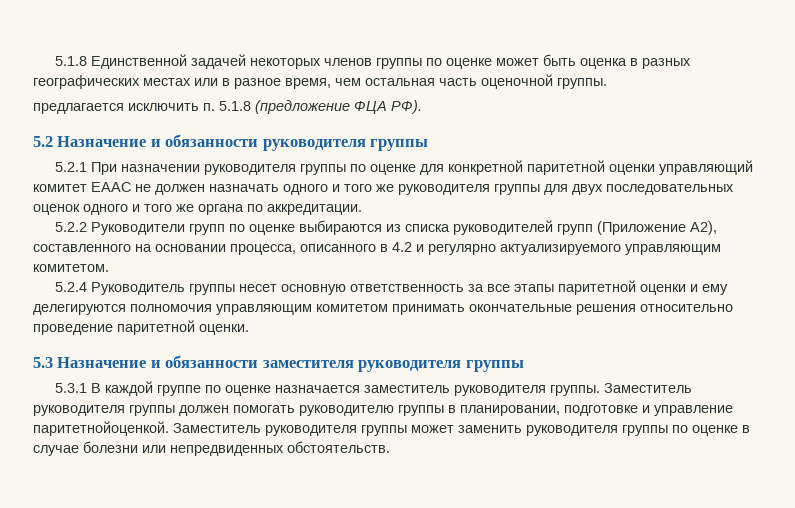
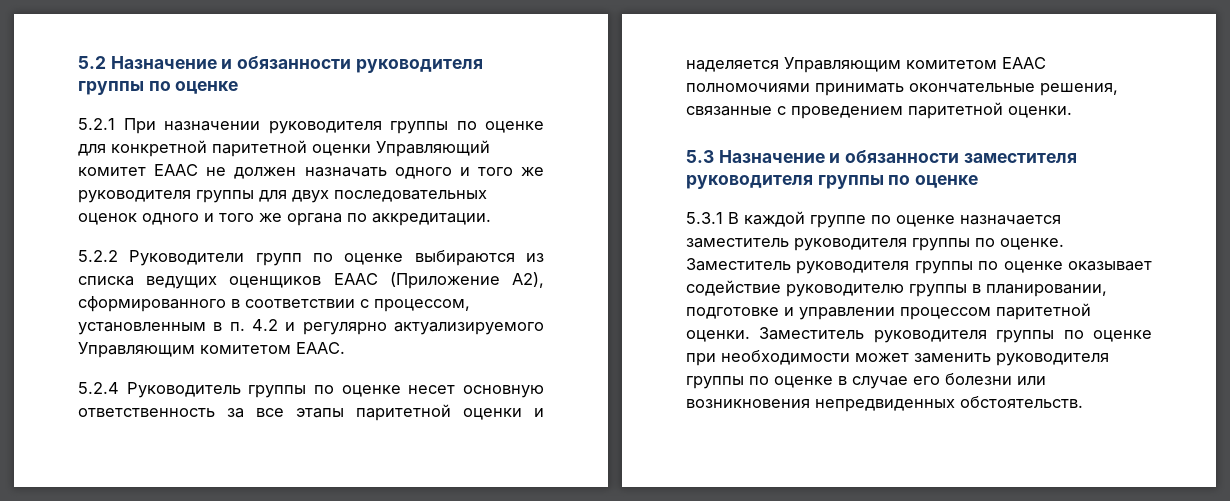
- 5.1.8 Единственной задачей некоторых членов группы по оценке может быть оценка в разных географических местах или в разное время, чем остальная часть оценочной группы.
- предлагается исключить п. 5.1.8 (предложение ФЦА РФ).
- 5.2 Назначение и обязанности руководителя группы
+ 5.2 Назначение и обязанности руководителя группы по оценке
- 5.2.1 При назначении руководителя группы по оценке для конкретной паритетной оценки управляющий комитет ЕААС не должен назначать одного и того же руководителя группы для двух последовательных оценок одного и того же органа по аккредитации.
+ 5.2.1 При назначении руководителя группы по оценке для конкретной паритетной оценки Управляющий комитет ЕААС не должен назначать одного и того же руководителя группы для двух последовательных оценок одного и того же органа по аккредитации.
- 5.2.2 Руководители групп по оценке выбираются из списка руководителей групп (Приложение А2), составленного на основании процесса, описанного в 4.2 и регулярно актуализируемого управляющим комитетом.
+ 5.2.2 Руководители групп по оценке выбираются из списка ведущих оценщиков ЕААС (Приложение А2), сформированного в соответствии с процессом, установленным в п. 4.2 и регулярно актуализируемого Управляющим комитетом ЕААС.
- 5.2.4 Руководитель группы несет основную ответственность за все этапы паритетной оценки и ему делегируются полномочия управляющим комитетом принимать окончательные решения относительно проведение паритетной оценки.
+ 5.2.4 Руководитель группы по оценке несет основную ответственность за все этапы паритетной оценки и наделяется Управляющим комитетом ЕААС полномочиями принимать окончательные решения, связанные с проведением паритетной оценки.
- 5.3 Назначение и обязанности заместителя руководителя группы
+ 5.3 Назначение и обязанности заместителя руководителя группы по оценке
- 5.3.1 В каждой группе по оценке назначается заместитель руководителя группы. Заместитель руководителя группы должен помогать руководителю группы в планировании, подготовке и управление паритетнойоценкой. Заместитель руководителя группы может заменить руководителя группы по оценке в случае болезни или непредвиденных обстоятельств.
+ 5.3.1 В каждой группе по оценке назначается заместитель руководителя группы по оценке. Заместитель руководителя группы по оценке оказывает содействие руководителю группы в планировании, подготовке и управлении процессом паритетной оценки. Заместитель руководителя группы по оценке при необходимости может заменить руководителя группы по оценке в случае его болезни или возникновения непредвиденных обстоятельств.

